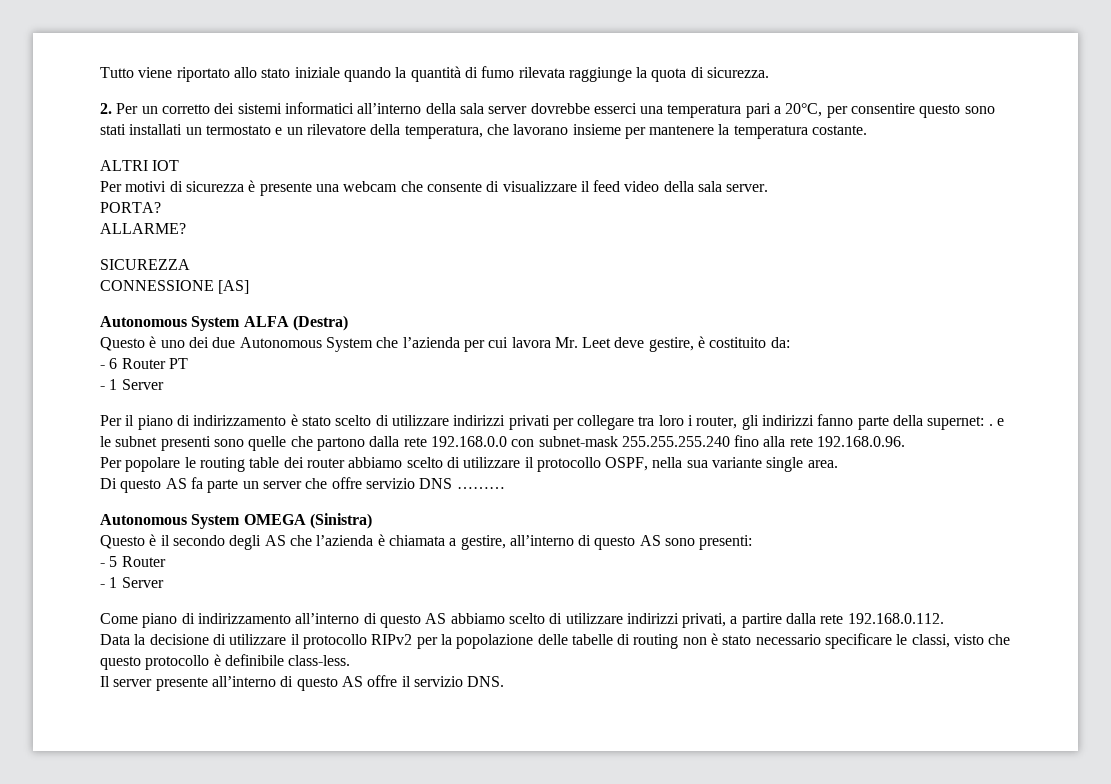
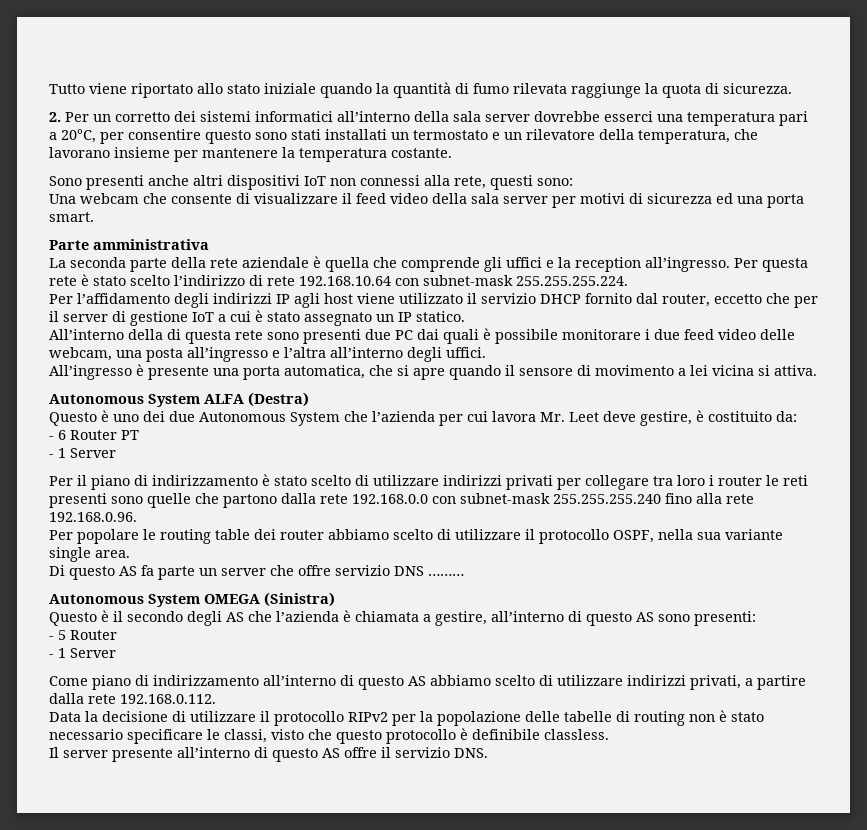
- ALTRI IOT
- Per motivi di sicurezza è presente una webcam che consente di visualizzare il feed video della sala server.
- PORTA?
- ALLARME?
- SICUREZZA
- CONNESSIONE [AS]
+ Sono presenti anche altri dispositivi IoT non connessi alla rete, questi sono:
+ Una webcam che consente di visualizzare il feed video della sala server per motivi di sicurezza ed una porta smart.
+ Parte amministrativa
+ La seconda parte della rete aziendale è quella che comprende gli uffici e la reception all’ingresso. Per questa rete è stato scelto l’indirizzo di rete 192.168.10.64 con subnet-mask 255.255.255.224.
+ Per l’affidamento degli indirizzi IP agli host viene utilizzato il servizio DHCP fornito dal router, eccetto che per il server di gestione IoT a cui è stato assegnato un IP statico.
+ All’interno della di questa rete sono presenti due PC dai quali è possibile monitorare i due feed video delle webcam, una posta all’ingresso e l’altra all’interno degli uffici.
+ All’ingresso è presente una porta automatica, che si apre quando il sensore di movimento a lei vicina si attiva.
- Per il piano di indirizzamento è stato scelto di utilizzare indirizzi privati per collegare tra loro i router, gli indirizzi fanno parte della supernet: . e le subnet presenti sono quelle che partono dalla rete 192.168.0.0 con subnet-mask 255.255.255.240 fino alla rete 192.168.0.96.
+ Per il piano di indirizzamento è stato scelto di utilizzare indirizzi privati per collegare tra loro i router le reti presenti sono quelle che partono dalla rete 192.168.0.0 con subnet-mask 255.255.255.240 fino alla rete 192.168.0.96.
- Data la decisione di utilizzare il protocollo RIPv2 per la popolazione delle tabelle di routing non è stato necessario specificare le classi, visto che questo protocollo è definibile class-less.
+ Data la decisione di utilizzare il protocollo RIPv2 per la popolazione delle tabelle di routing non è stato necessario specificare le classi, visto che questo protocollo è definibile classless.

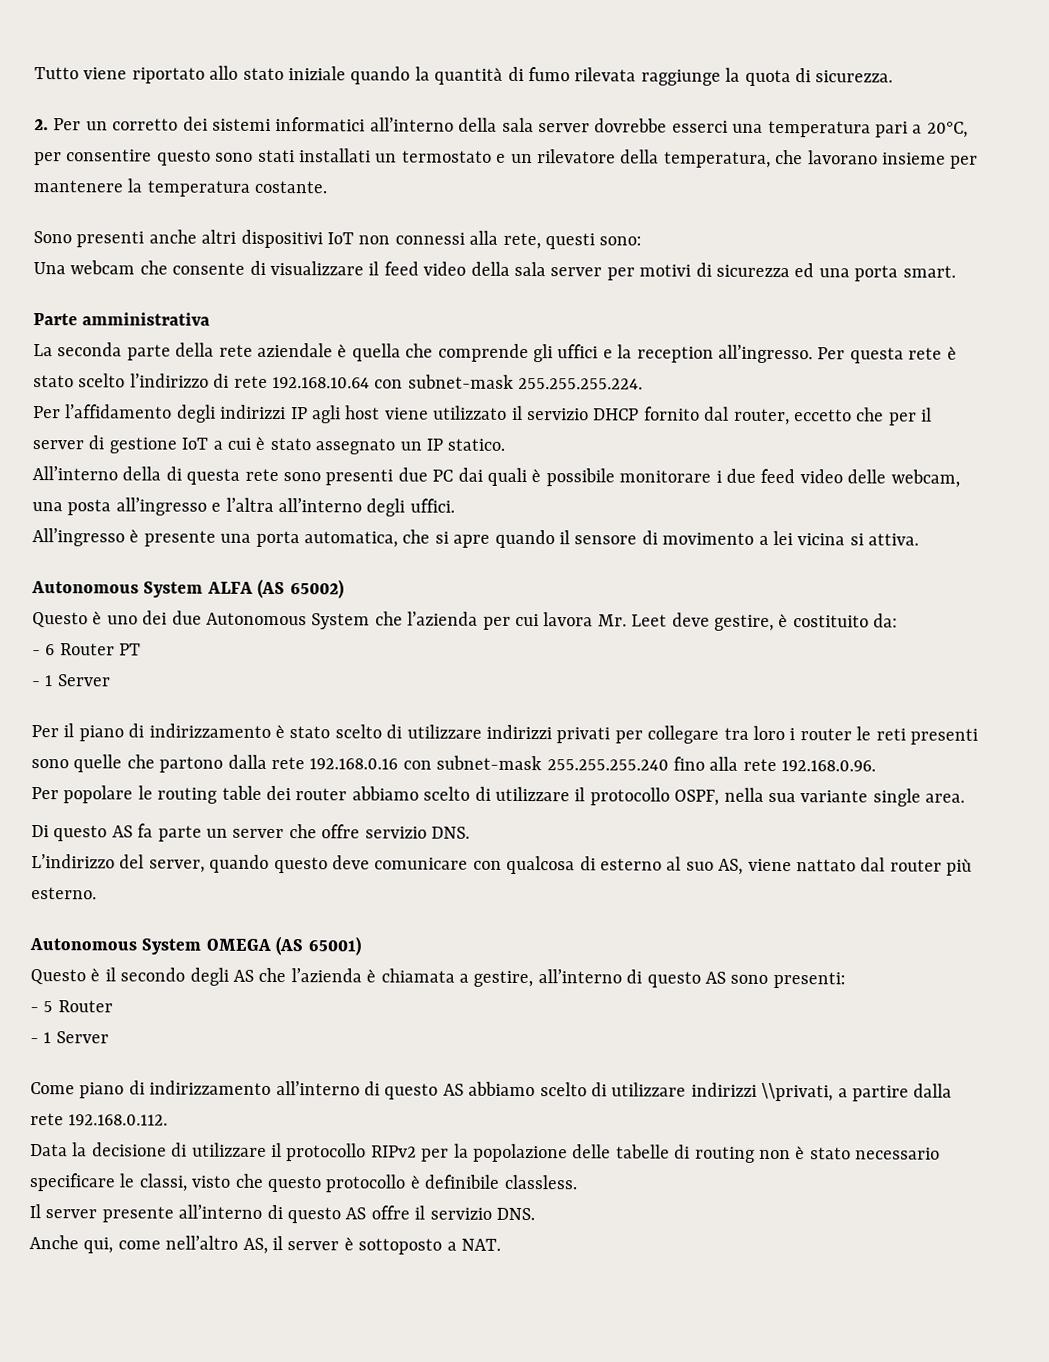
- Autonomous System ALFA (Destra)
+ Autonomous System ALFA (AS 65002)
- Per il piano di indirizzamento è stato scelto di utilizzare indirizzi privati per collegare tra loro i router le reti presenti sono quelle che partono dalla rete 192.168.0.0 con subnet-mask 255.255.255.240 fino alla rete 192.168.0.96.
+ Per il piano di indirizzamento è stato scelto di utilizzare indirizzi privati per collegare tra loro i router le reti presenti sono quelle che partono dalla rete 192.168.0.16 con subnet-mask 255.255.255.240 fino alla rete 192.168.0.96.
- Di questo AS fa parte un server che offre servizio DNS ………
+ Di questo AS fa parte un server che offre servizio DNS.
+ L’indirizzo del server, quando questo deve comunicare con qualcosa di esterno al suo AS, viene nattato dal router più esterno.
- Autonomous System OMEGA (Sinistra)
+ Autonomous System OMEGA (AS 65001)
- Come piano di indirizzamento all’interno di questo AS abbiamo scelto di utilizzare indirizzi privati, a partire dalla rete 192.168.0.112.
+ Come piano di indirizzamento all’interno di questo AS abbiamo scelto di utilizzare indirizzi \\privati, a partire dalla rete 192.168.0.112.
+ Anche qui, come nell’altro AS, il server è sottoposto a NAT.

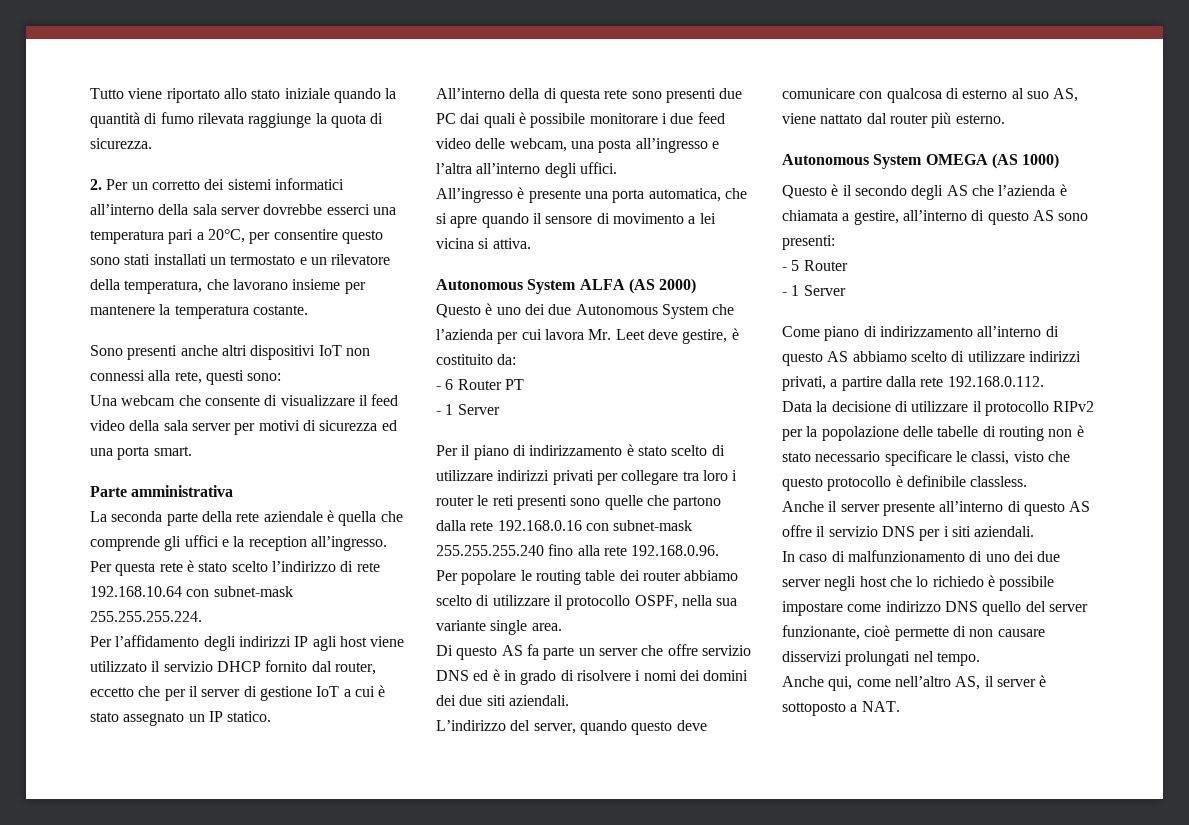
- Autonomous System ALFA (AS 65002)
+ Autonomous System ALFA (AS 2000)
- Di questo AS fa parte un server che offre servizio DNS.
+ Di questo AS fa parte un server che offre servizio DNS ed è in grado di risolvere i nomi dei domini dei due siti aziendali.
- Autonomous System OMEGA (AS 65001)
+ Autonomous System OMEGA (AS 1000)
- Come piano di indirizzamento all’interno di questo AS abbiamo scelto di utilizzare indirizzi \\privati, a partire dalla rete 192.168.0.112.
+ Come piano di indirizzamento all’interno di questo AS abbiamo scelto di utilizzare indirizzi privati, a partire dalla rete 192.168.0.112.
- Il server presente all’interno di questo AS offre il servizio DNS.
+ Anche il server presente all’interno di questo AS offre il servizio DNS per i siti aziendali.
+ In caso di malfunzionamento di uno dei due server negli host che lo richiedo è possibile impostare come indirizzo DNS quello del server funzionante, cioè permette di non causare disservizi prolungati nel tempo.

